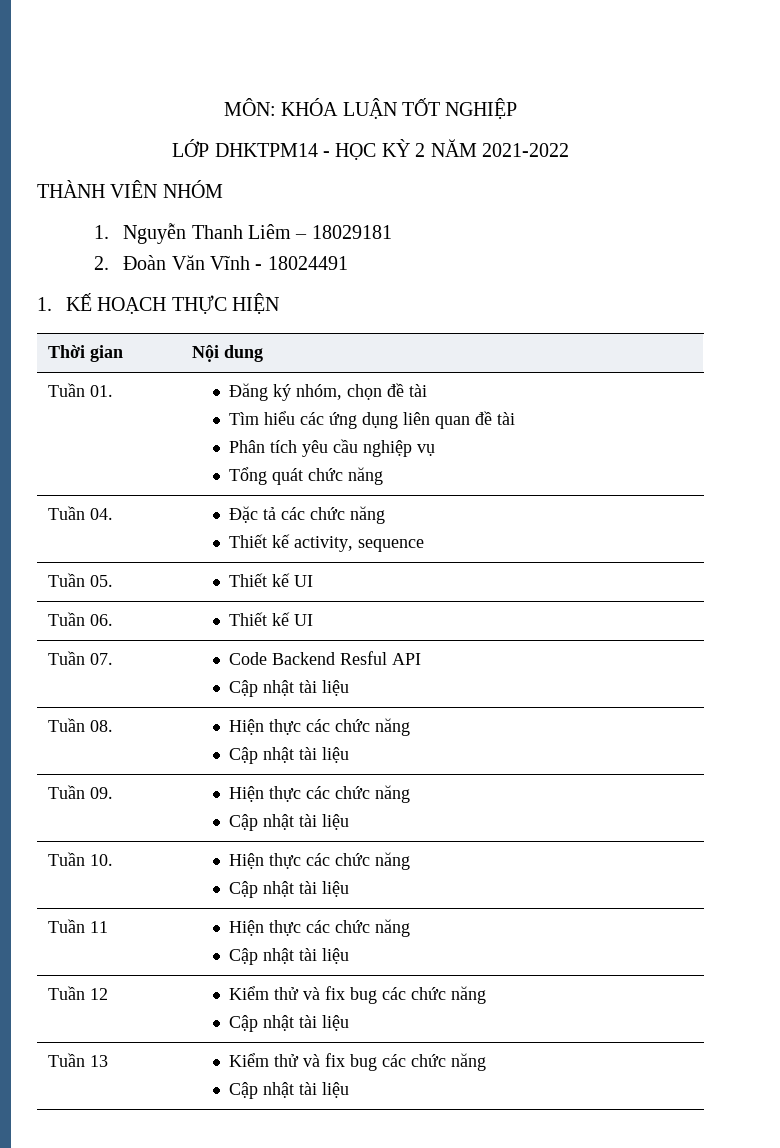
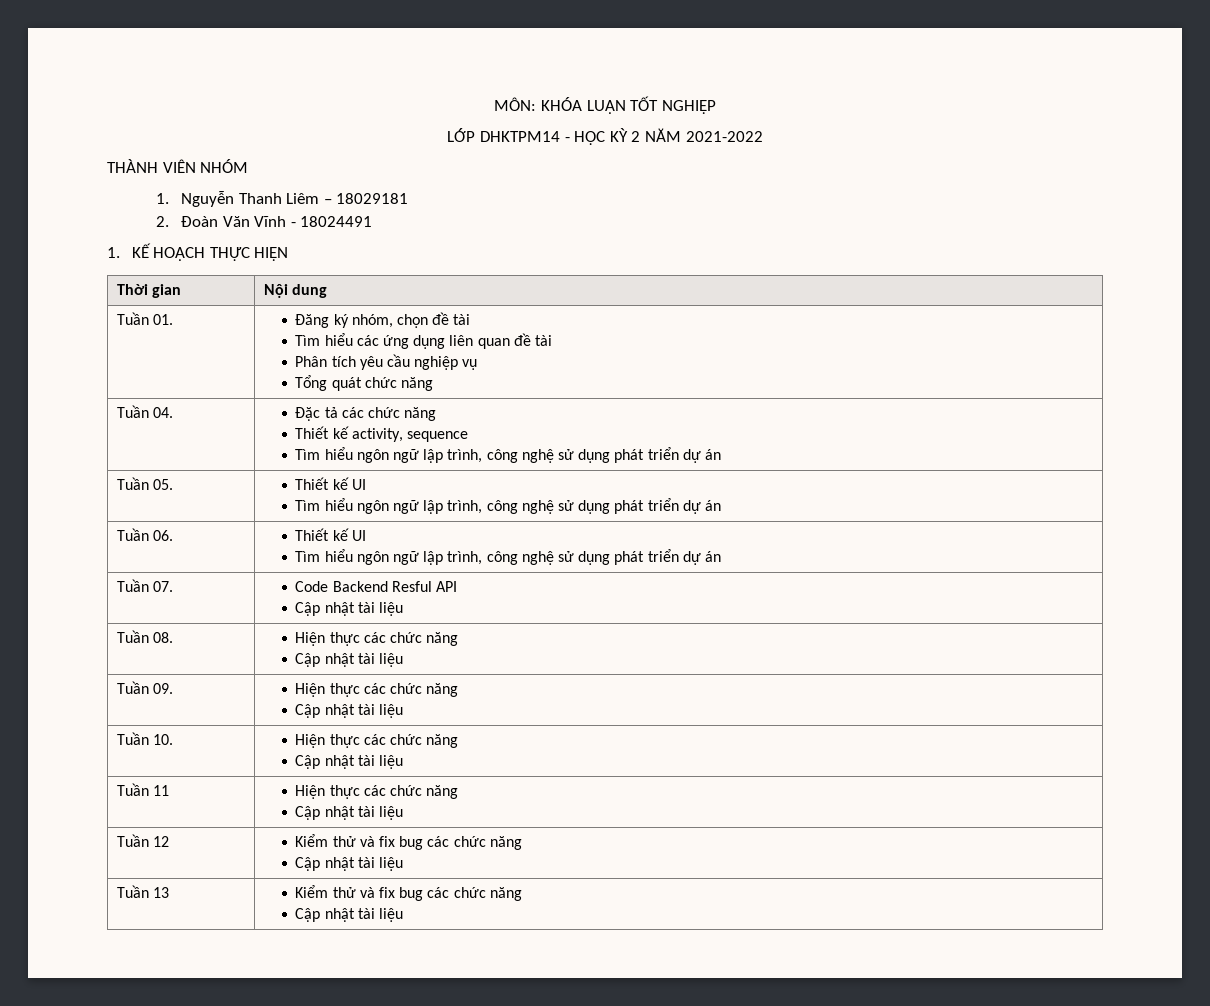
  Tuần 04. | Đặc tả các chức năng
  Thiết kế activity, sequence
+ Tìm hiểu ngôn ngữ lập trình, công nghệ sử dụng phát triển dự án
  Tuần 05. | Thiết kế UI
+ Tìm hiểu ngôn ngữ lập trình, công nghệ sử dụng phát triển dự án
  Tuần 06. | Thiết kế UI
+ Tìm hiểu ngôn ngữ lập trình, công nghệ sử dụng phát triển dự án

